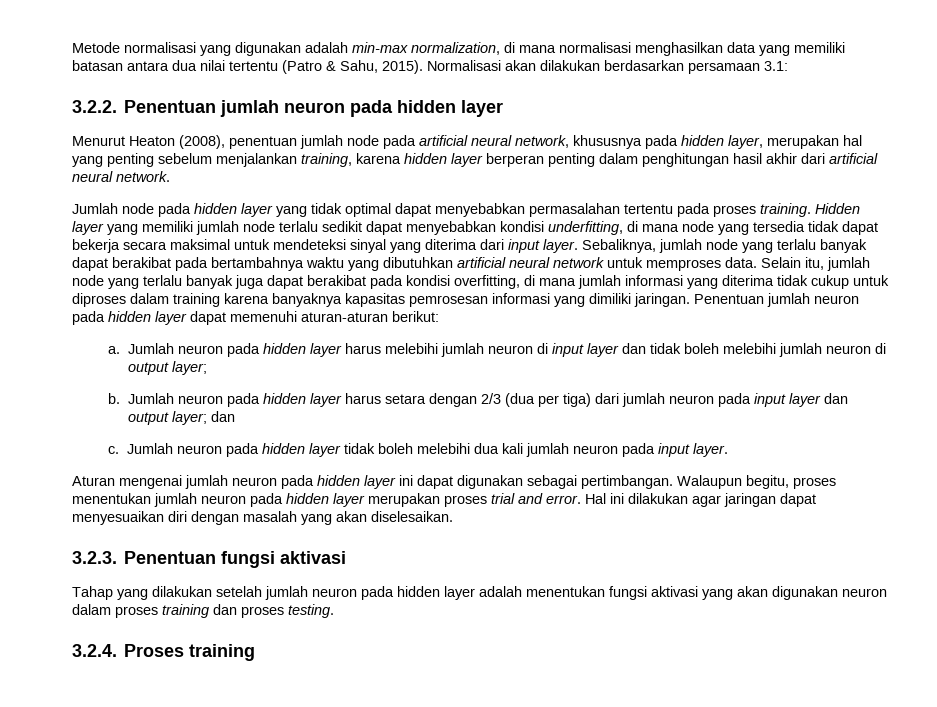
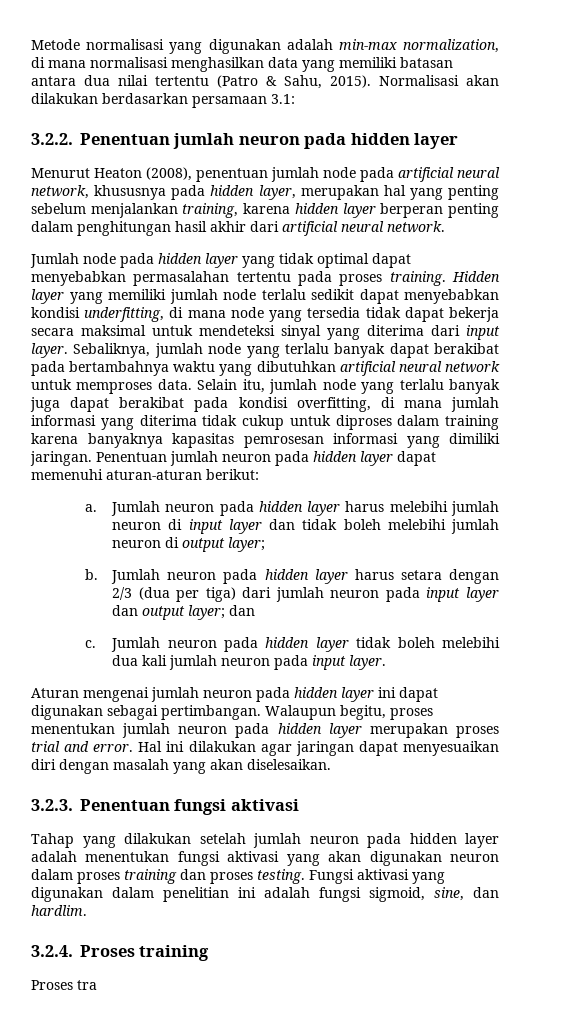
+ Fungsi aktivasi yang digunakan dalam penelitian ini adalah fungsi sigmoid, sine, dan hardlim.
+ Proses tra

